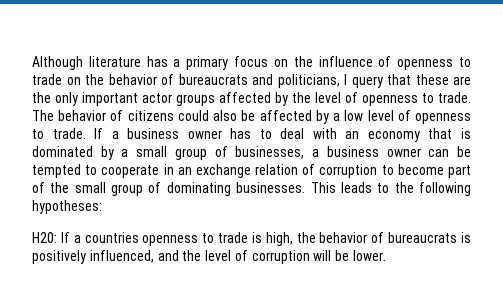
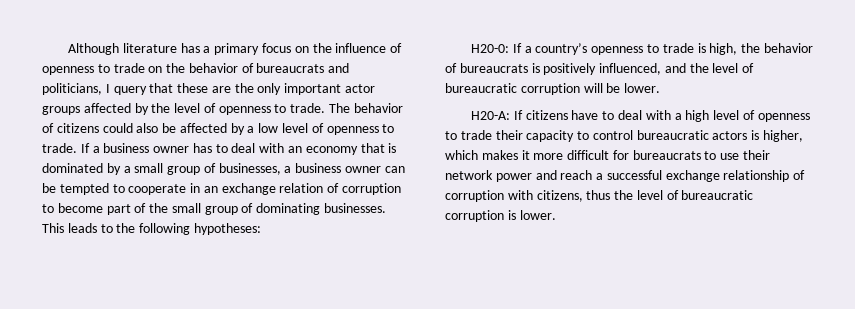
- H20: If a countries openness to trade is high, the behavior of bureaucrats is positively influenced, and the level of corruption will be lower.
+ H20-0: If a country’s openness to trade is high, the behavior of bureaucrats is positively influenced, and the level of bureaucratic corruption will be lower.
+ H20-A: If citizens have to deal with a high level of openness to trade their capacity to control bureaucratic actors is higher, which makes it more difficult for bureaucrats to use their network power and reach a successful exchange relationship of corruption with citizens, thus the level of bureaucratic corruption is lower.

